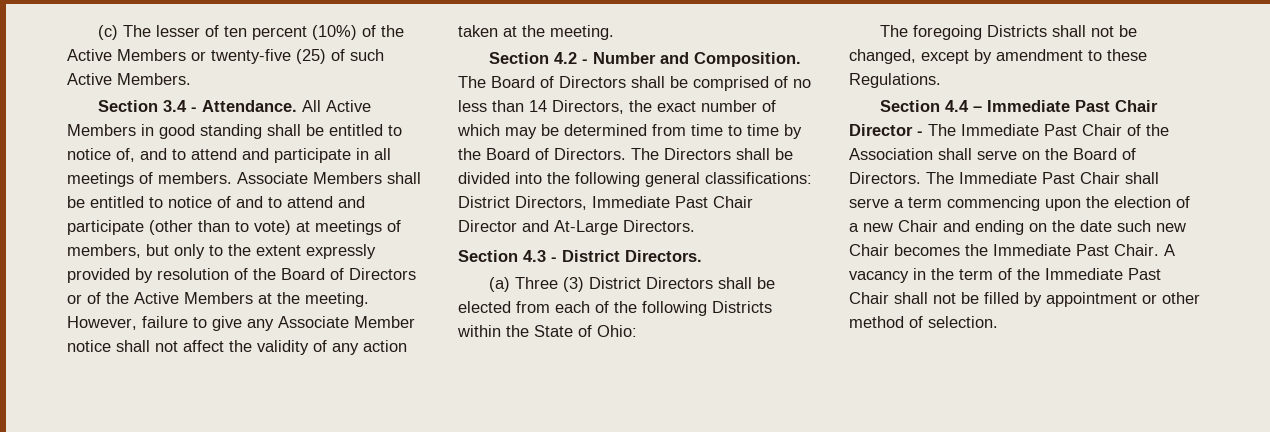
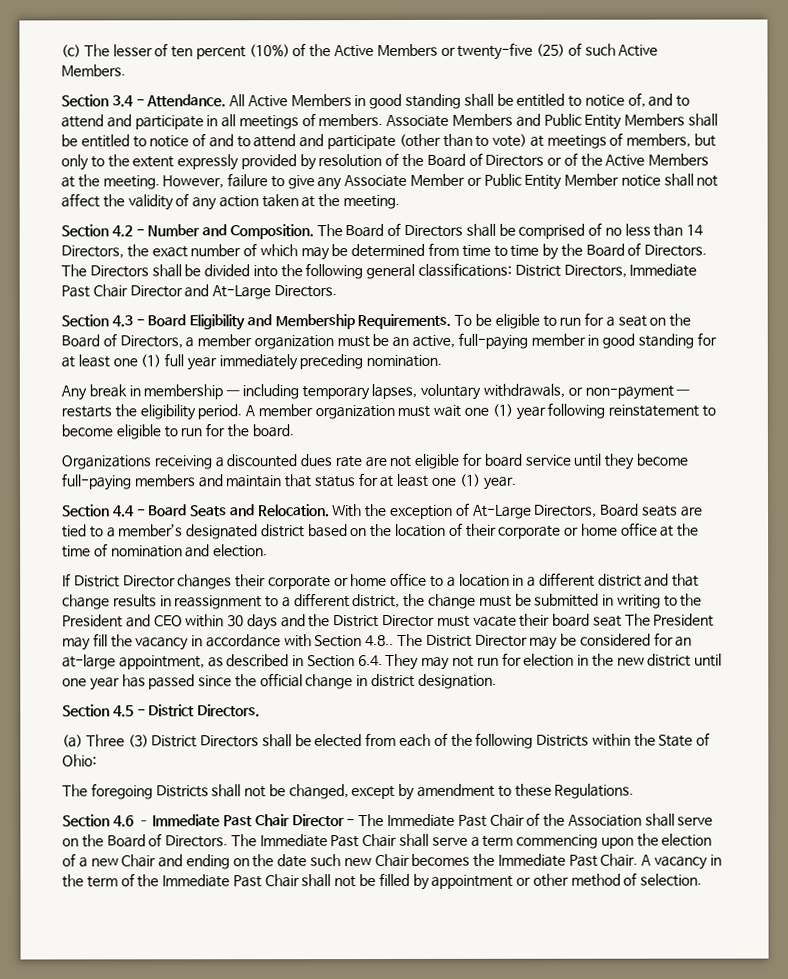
- Associate Members shall be entitled to notice of and to attend and participate (other than to vote) at meetings of members, but only to the extent expressly provided by resolution of the Board of Directors or of the Active Members at the meeting.
+ Associate Members and Public Entity Members shall be entitled to notice of and to attend and participate (other than to vote) at meetings of members, but only to the extent expressly provided by resolution of the Board of Directors or of the Active Members at the meeting.
- However, failure to give any Associate Member notice shall not affect the validity of any action taken at the meeting.
+ However, failure to give any Associate Member or Public Entity Member notice shall not affect the validity of any action taken at the meeting.
- Section 4.3 - District Directors.
+ Section 4.3 - Board Eligibility and Membership Requirements. To be eligible to run for a seat on the Board of Directors, a member organization must be an active, full-paying member in good standing for at least one (1) full year immediately preceding nomination.
+ Any break in membership — including temporary lapses, voluntary withdrawals, or non-payment — restarts the eligibility period. A member organization must wait one (1) year following reinstatement to become eligible to run for the board.
+ Organizations receiving a discounted dues rate are not eligible for board service until they become full-paying members and maintain that status for at least one (1) year.
+ Section 4.4 - Board Seats and Relocation. With the exception of At-Large Directors, Board seats are tied to a member’s designated district based on the location of their corporate or home office at the time of nomination and election.
+ If District Director changes their corporate or home office to a location in a different district and that change results in reassignment to a different district, the change must be submitted in writing to the President and CEO within 30 days and the District Director must vacate their board seat The President may fill the vacancy in accordance with Section 4.8.. The District Director may be considered for an at-large appointment, as described in Section 6.4. They may not run for election in the new district until one year has passed since the official change in district designation.
+ Section 4.5 - District Directors.
- Section 4.4 – Immediate Past Chair Director - The Immediate Past Chair of the Association shall serve on the Board of Directors.
+ Section 4.6 – Immediate Past Chair Director - The Immediate Past Chair of the Association shall serve on the Board of Directors.

